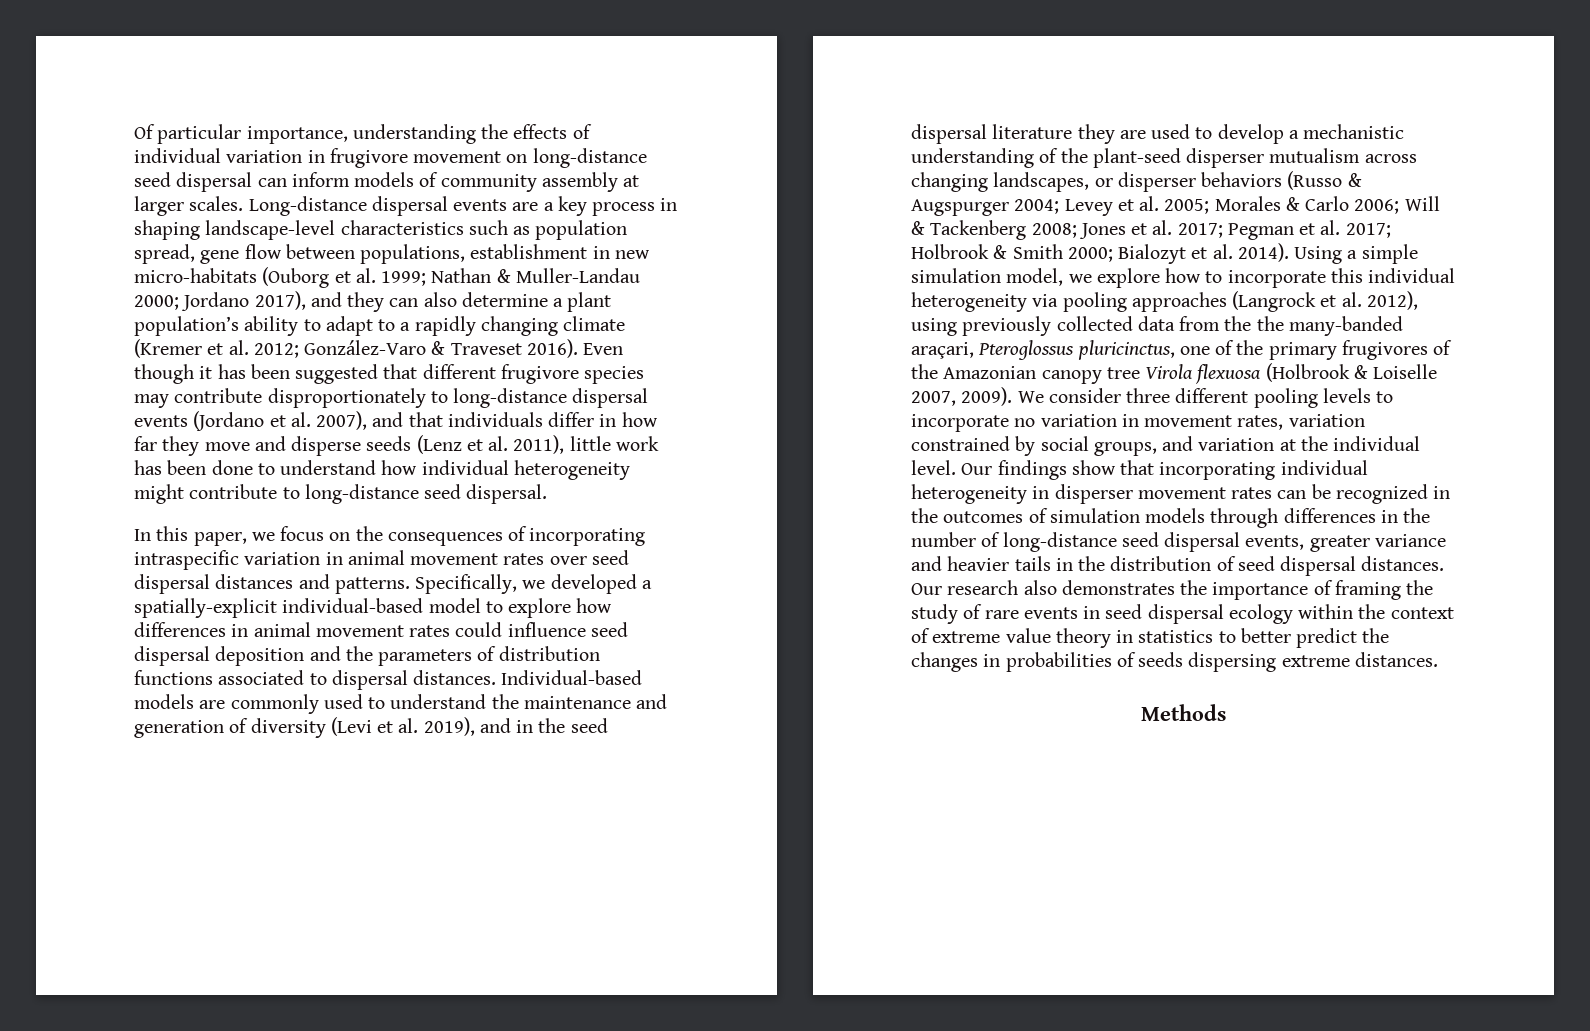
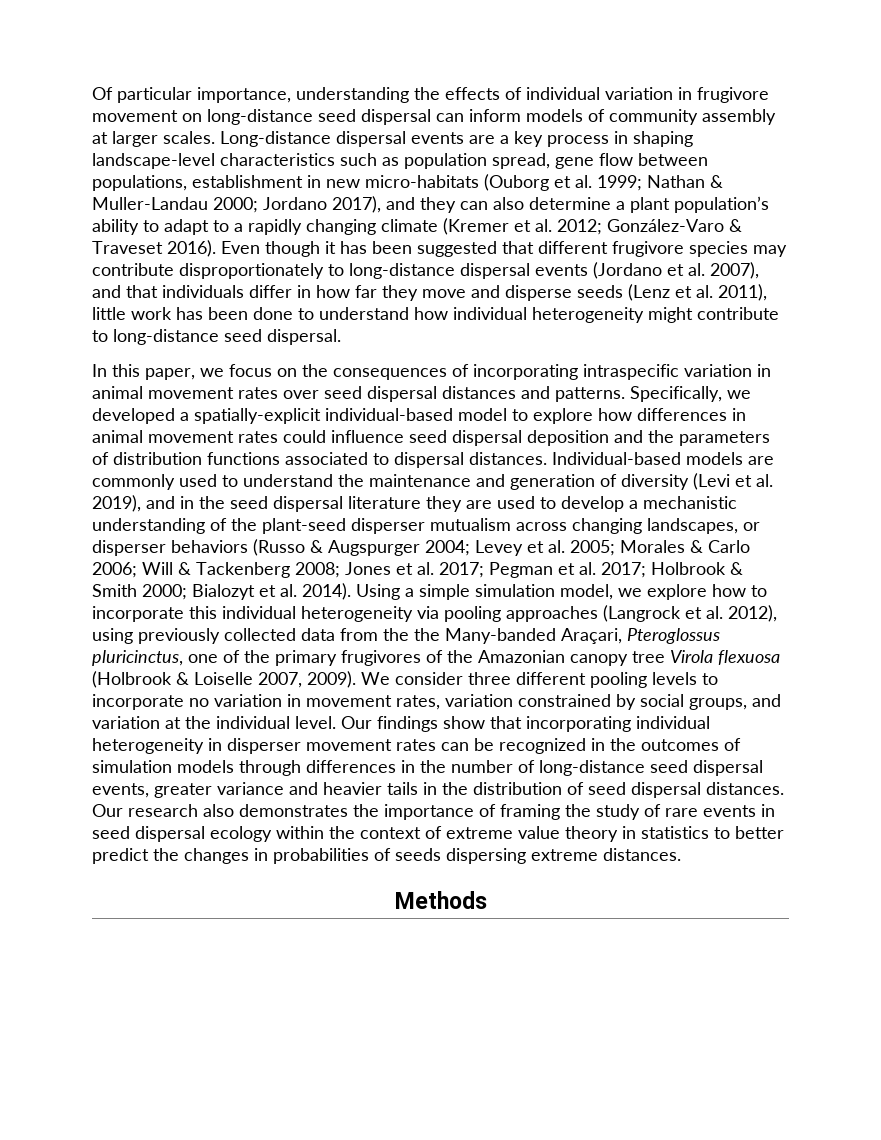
- Using a simple simulation model, we explore how to incorporate this individual heterogeneity via pooling approaches (Langrock et al. 2012), using previously collected data from the the many-banded araçari, Pteroglossus pluricinctus, one of the primary frugivores of the Amazonian canopy tree Virola flexuosa (Holbrook & Loiselle 2007, 2009).
+ Using a simple simulation model, we explore how to incorporate this individual heterogeneity via pooling approaches (Langrock et al. 2012), using previously collected data from the the Many-banded Araçari, Pteroglossus pluricinctus, one of the primary frugivores of the Amazonian canopy tree Virola flexuosa (Holbrook & Loiselle 2007, 2009).

